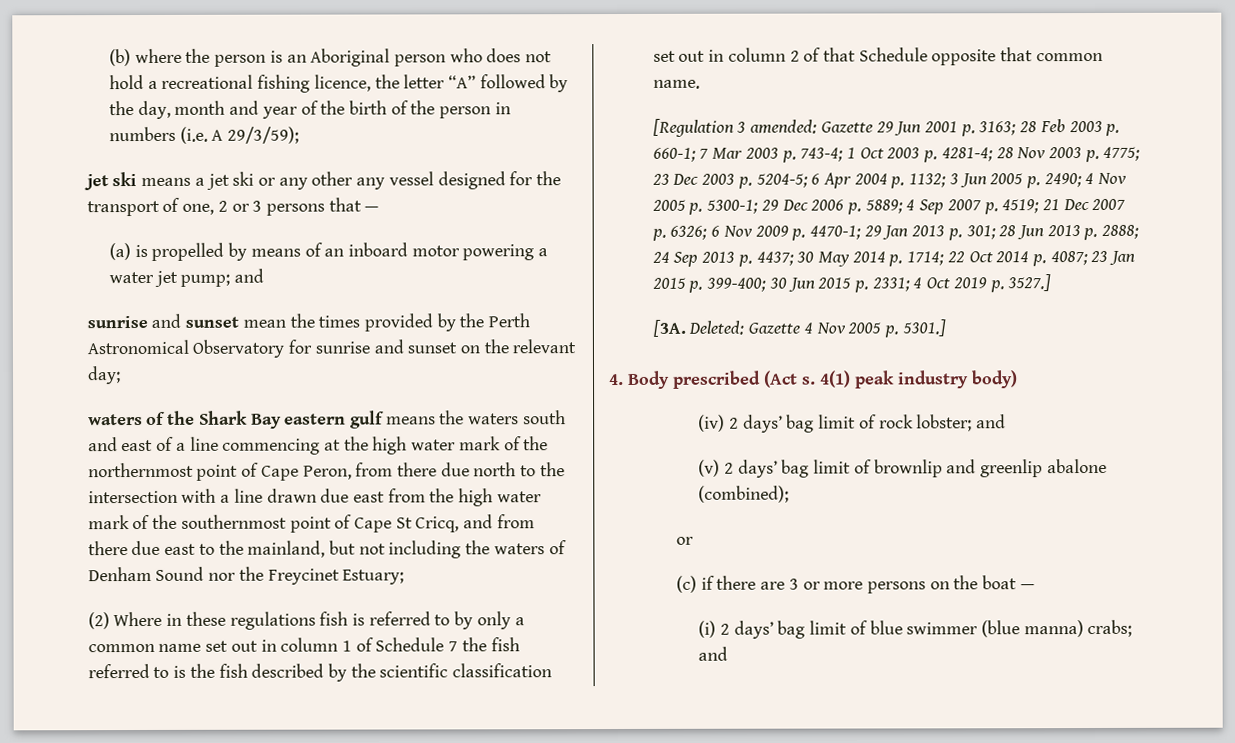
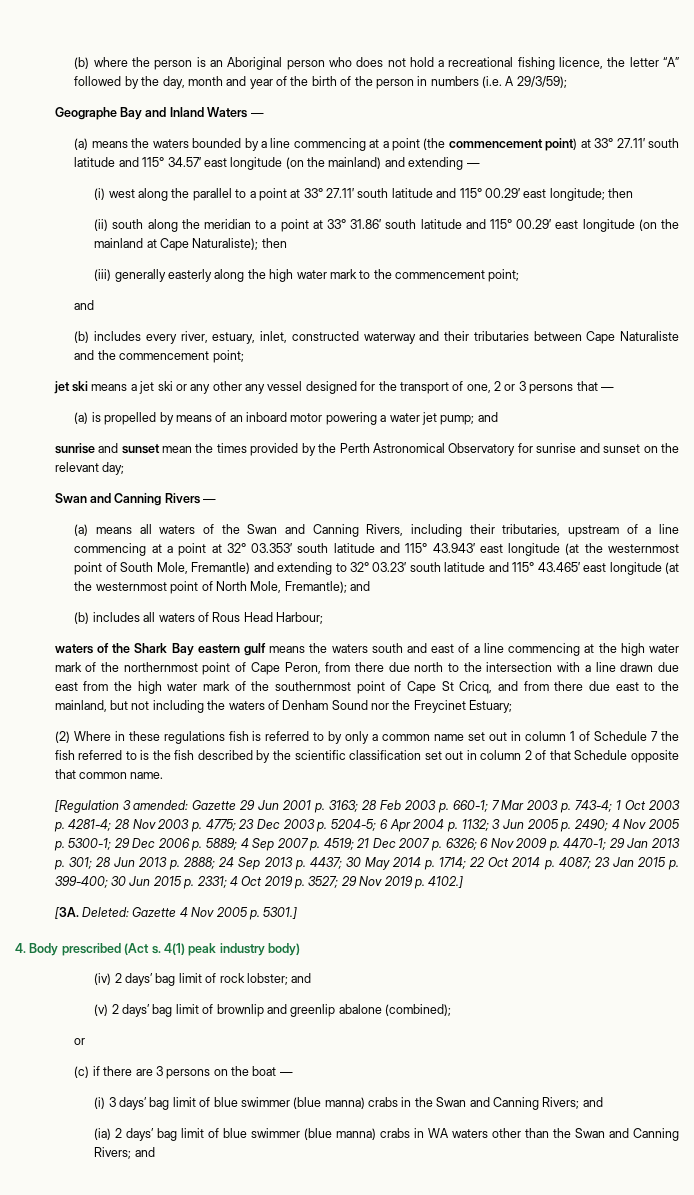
+ Geographe Bay and Inland Waters —
+ (a) means the waters bounded by a line commencing at a point (the commencement point) at 33° 27.11′ south latitude and 115° 34.57′ east longitude (on the mainland) and extending —
+ (i) west along the parallel to a point at 33° 27.11′ south latitude and 115° 00.29′ east longitude; then
+ (ii) south along the meridian to a point at 33° 31.86′ south latitude and 115° 00.29′ east longitude (on the mainland at Cape Naturaliste); then
+ (iii) generally easterly along the high water mark to the commencement point;
+ and
+ (b) includes every river, estuary, inlet, constructed waterway and their tributaries between Cape Naturaliste and the commencement point;
+ Swan and Canning Rivers —
+ (a) means all waters of the Swan and Canning Rivers, including their tributaries, upstream of a line commencing at a point at 32° 03.353′ south latitude and 115° 43.943′ east longitude (at the westernmost point of South Mole, Fremantle) and extending to 32° 03.23′ south latitude and 115° 43.465′ east longitude (at the westernmost point of North Mole, Fremantle); and
+ (b) includes all waters of Rous Head Harbour;
- 4 Oct 2019 p. 3527.]
+ 4 Oct 2019 p. 3527; 29 Nov 2019 p. 4102.]
- (c) if there are 3 or more persons on the boat —
+ (c) if there are 3 persons on the boat —
- (i) 2 days’ bag limit of blue swimmer (blue manna) crabs; and
+ (i) 3 days’ bag limit of blue swimmer (blue manna) crabs in the Swan and Canning Rivers; and
+ (ia) 2 days’ bag limit of blue swimmer (blue manna) crabs in WA waters other than the Swan and Canning Rivers; and

